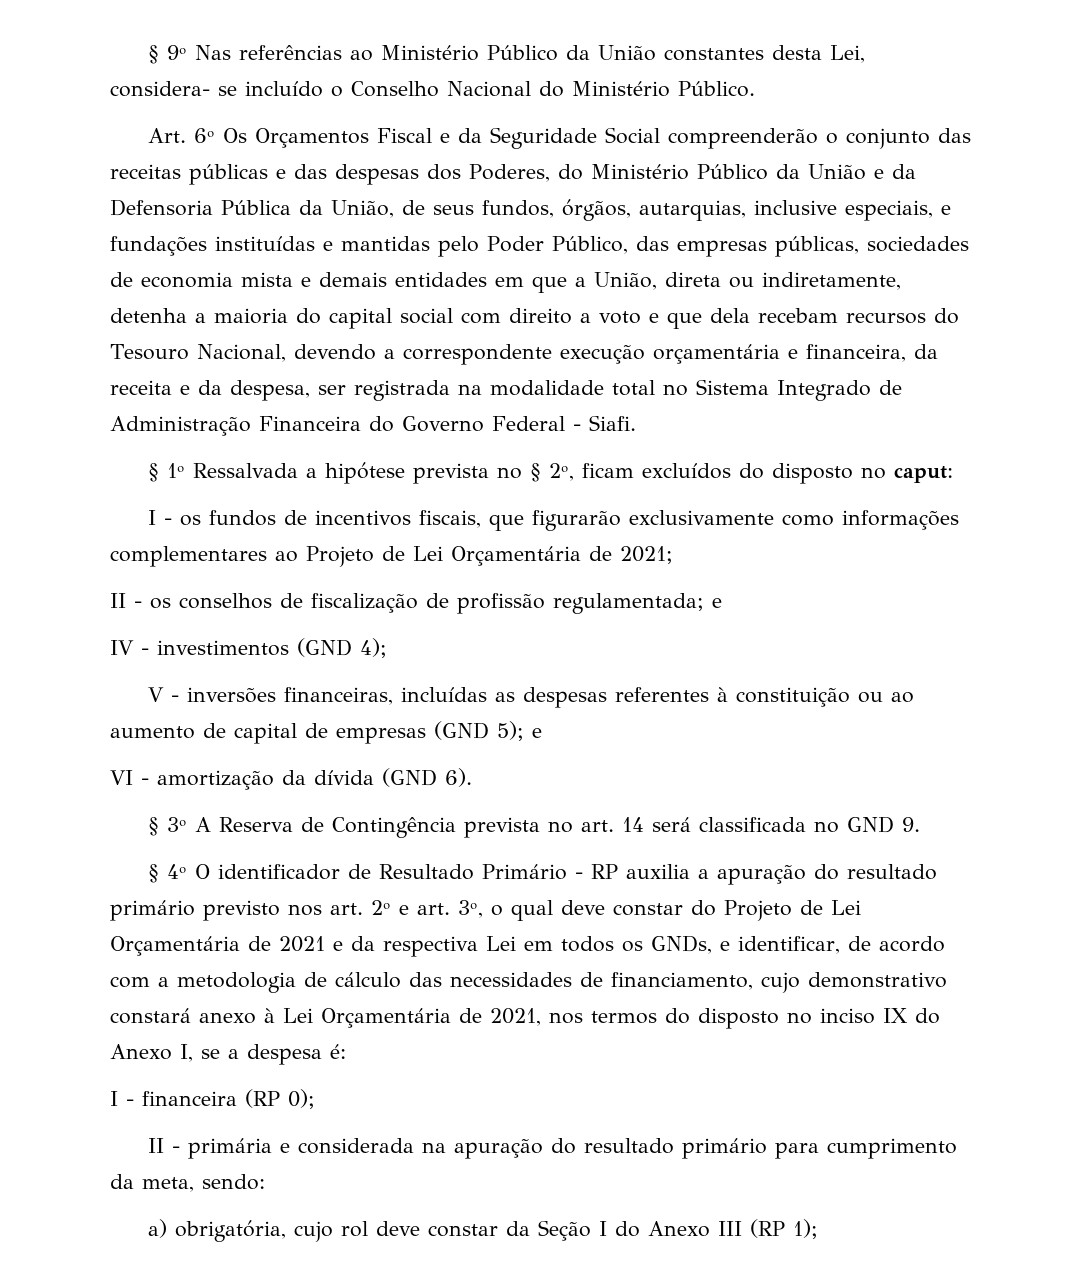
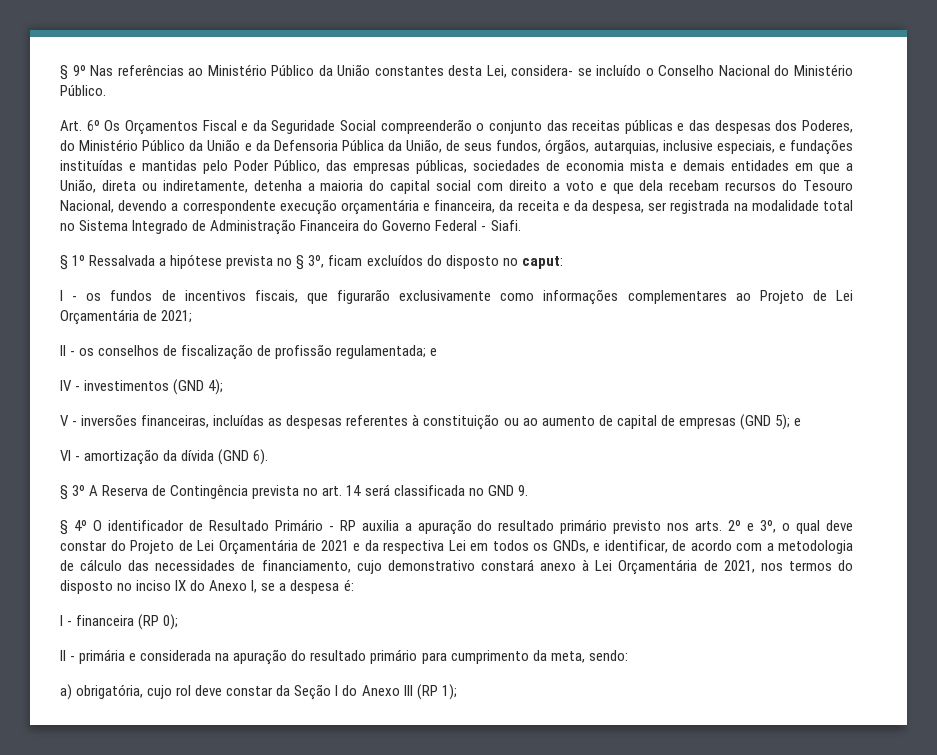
- § 1º Ressalvada a hipótese prevista no § 2º, ficam excluídos do disposto no caput:
+ § 1º Ressalvada a hipótese prevista no § 3º, ficam excluídos do disposto no caput:
- § 4º O identificador de Resultado Primário - RP auxilia a apuração do resultado primário previsto nos art. 2º e art. 3º, o qual deve constar do Projeto de Lei Orçamentária de 2021 e da respectiva Lei em todos os GNDs, e identificar, de acordo com a metodologia de cálculo das necessidades de financiamento, cujo demonstrativo constará anexo à Lei Orçamentária de 2021, nos termos do disposto no inciso IX do Anexo I, se a despesa é:
+ § 4º O identificador de Resultado Primário - RP auxilia a apuração do resultado primário previsto nos arts. 2º e 3º, o qual deve constar do Projeto de Lei Orçamentária de 2021 e da respectiva Lei em todos os GNDs, e identificar, de acordo com a metodologia de cálculo das necessidades de financiamento, cujo demonstrativo constará anexo à Lei Orçamentária de 2021, nos termos do disposto no inciso IX do Anexo I, se a despesa é:

